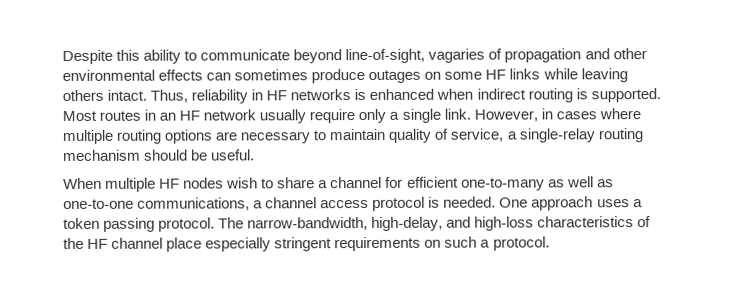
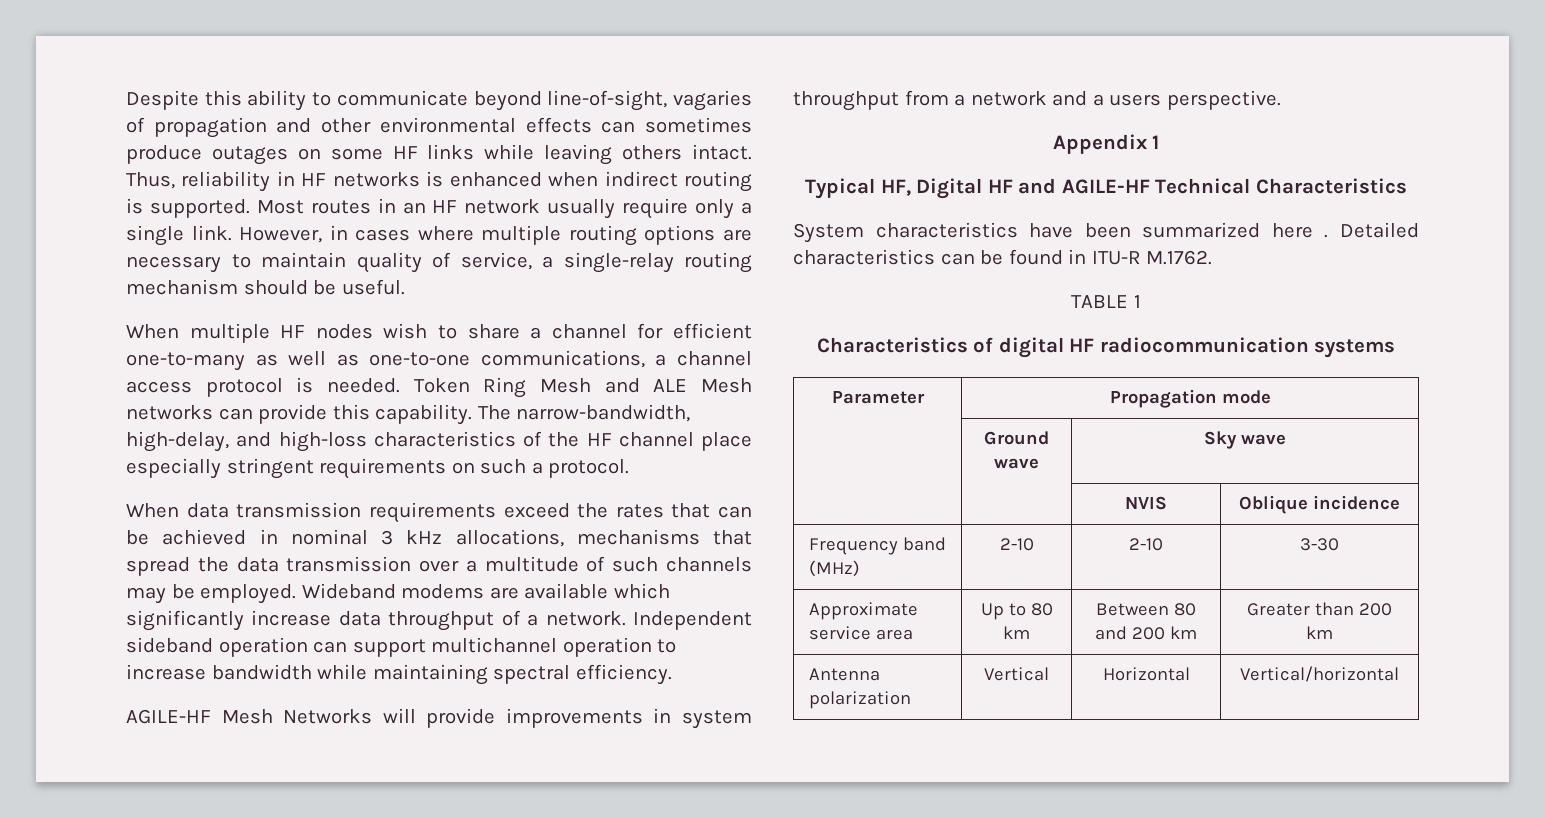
- One approach uses a token passing protocol.
+ Token Ring Mesh and ALE Mesh networks can provide this capability.
+ When data transmission requirements exceed the rates that can be achieved in nominal 3 kHz allocations, mechanisms that spread the data transmission over a multitude of such channels may be employed. Wideband modems are available which significantly increase data throughput of a network. Independent sideband operation can support multichannel operation to increase bandwidth while maintaining spectral efficiency.
+ AGILE-HF Mesh Networks will provide improvements in system throughput from a network and a users perspective.
+ Appendix 1
+ Typical HF, Digital HF and AGILE-HF Technical Characteristics
+ System characteristics have been summarized here . Detailed characteristics can be found in ITU-R M.1762.
+ TABLE 1
+ Characteristics of digital HF radiocommunication systems
+ Parameter | Propagation mode
+ | Ground wave | Sky wave
+ | | NVIS | Oblique incidence
+ Frequency band (MHz) | 2-10 | 2-10 | 3-30
+ Approximate service area | Up to 80 km | Between 80 and 200 km | Greater than 200 km
+ Antenna polarization | Vertical | Horizontal | Vertical/horizontal

